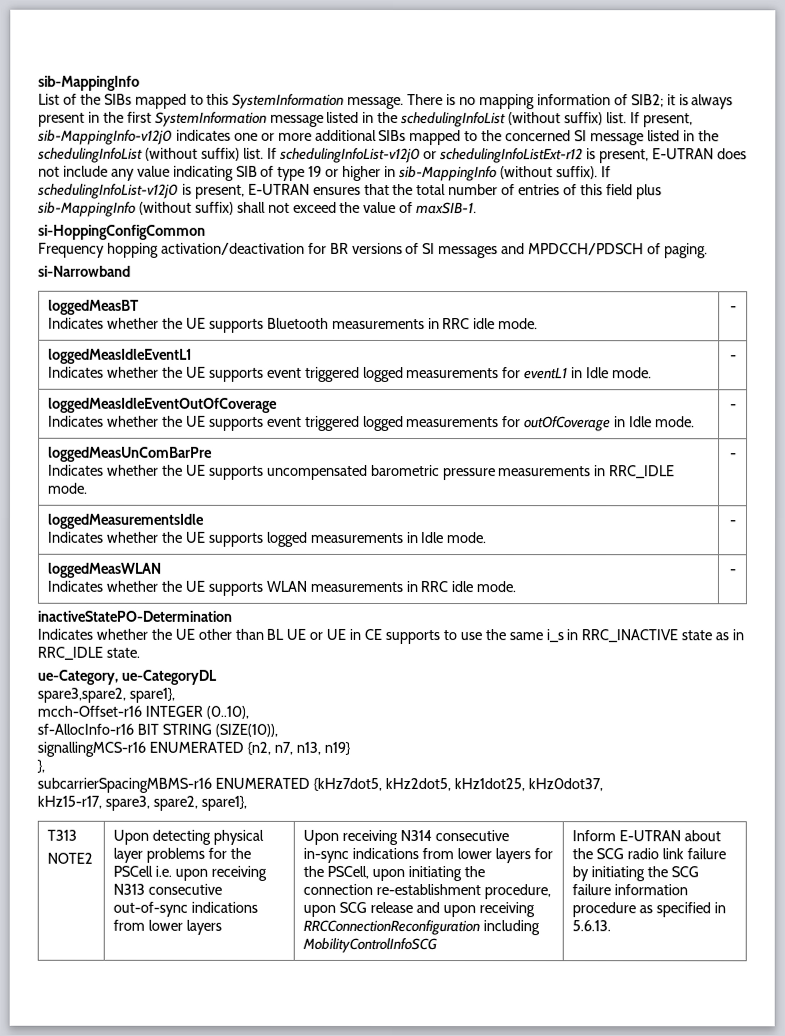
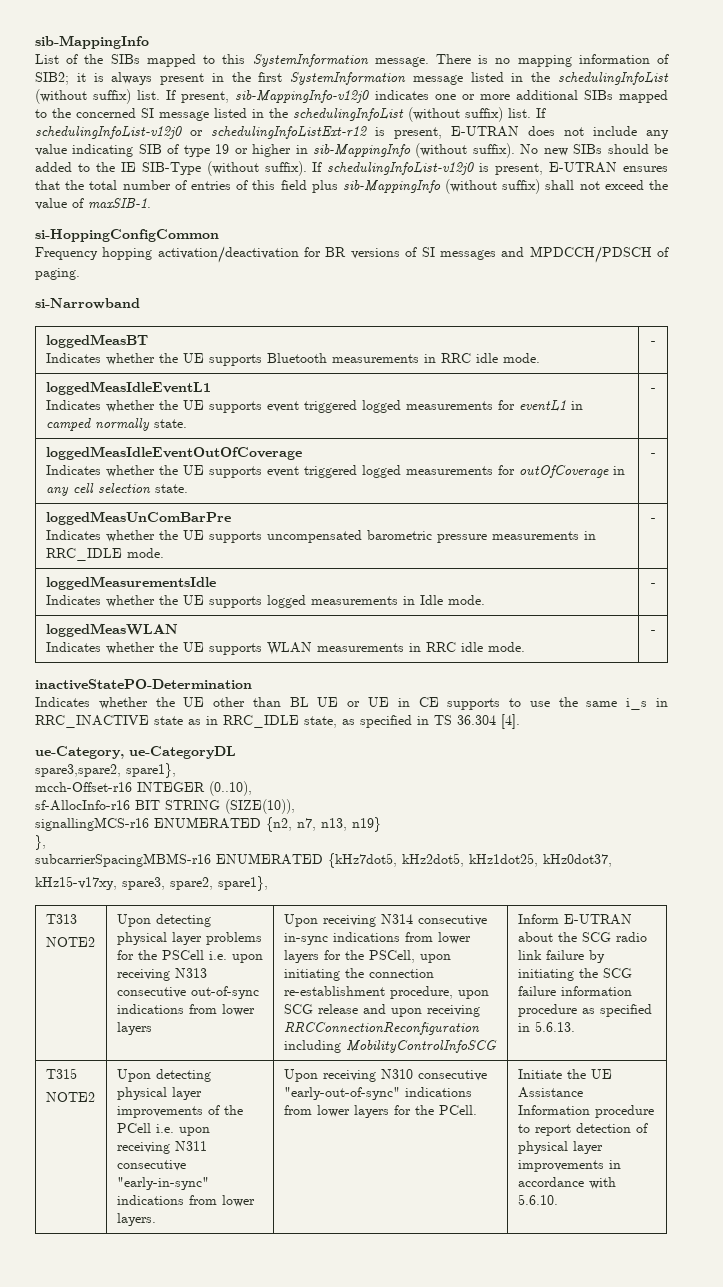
+ No new SIBs should be added to the IE SIB-Type (without suffix).
  loggedMeasIdleEventL1
- Indicates whether the UE supports event triggered logged measurements for eventL1 in Idle mode. | -
+ Indicates whether the UE supports event triggered logged measurements for eventL1 in camped normally state. | -
  loggedMeasIdleEventOutOfCoverage
- Indicates whether the UE supports event triggered logged measurements for outOfCoverage in Idle mode. | -
+ Indicates whether the UE supports event triggered logged measurements for outOfCoverage in any cell selection state. | -
- Indicates whether the UE other than BL UE or UE in CE supports to use the same i_s in RRC_INACTIVE state as in RRC_IDLE state.
+ Indicates whether the UE other than BL UE or UE in CE supports to use the same i_s in RRC_INACTIVE state as in RRC_IDLE state, as specified in TS 36.304 [4].
- kHz15-r17, spare3, spare2, spare1},
+ kHz15-v17xy, spare3, spare2, spare1},
+ T315
+ NOTE2 | Upon detecting physical layer improvements of the PCell i.e. upon receiving N311 consecutive "early-in-sync" indications from lower layers. | Upon receiving N310 consecutive "early-out-of-sync" indications from lower layers for the PCell. | Initiate the UE Assistance Information procedure to report detection of physical layer improvements in accordance with 5.6.10.

